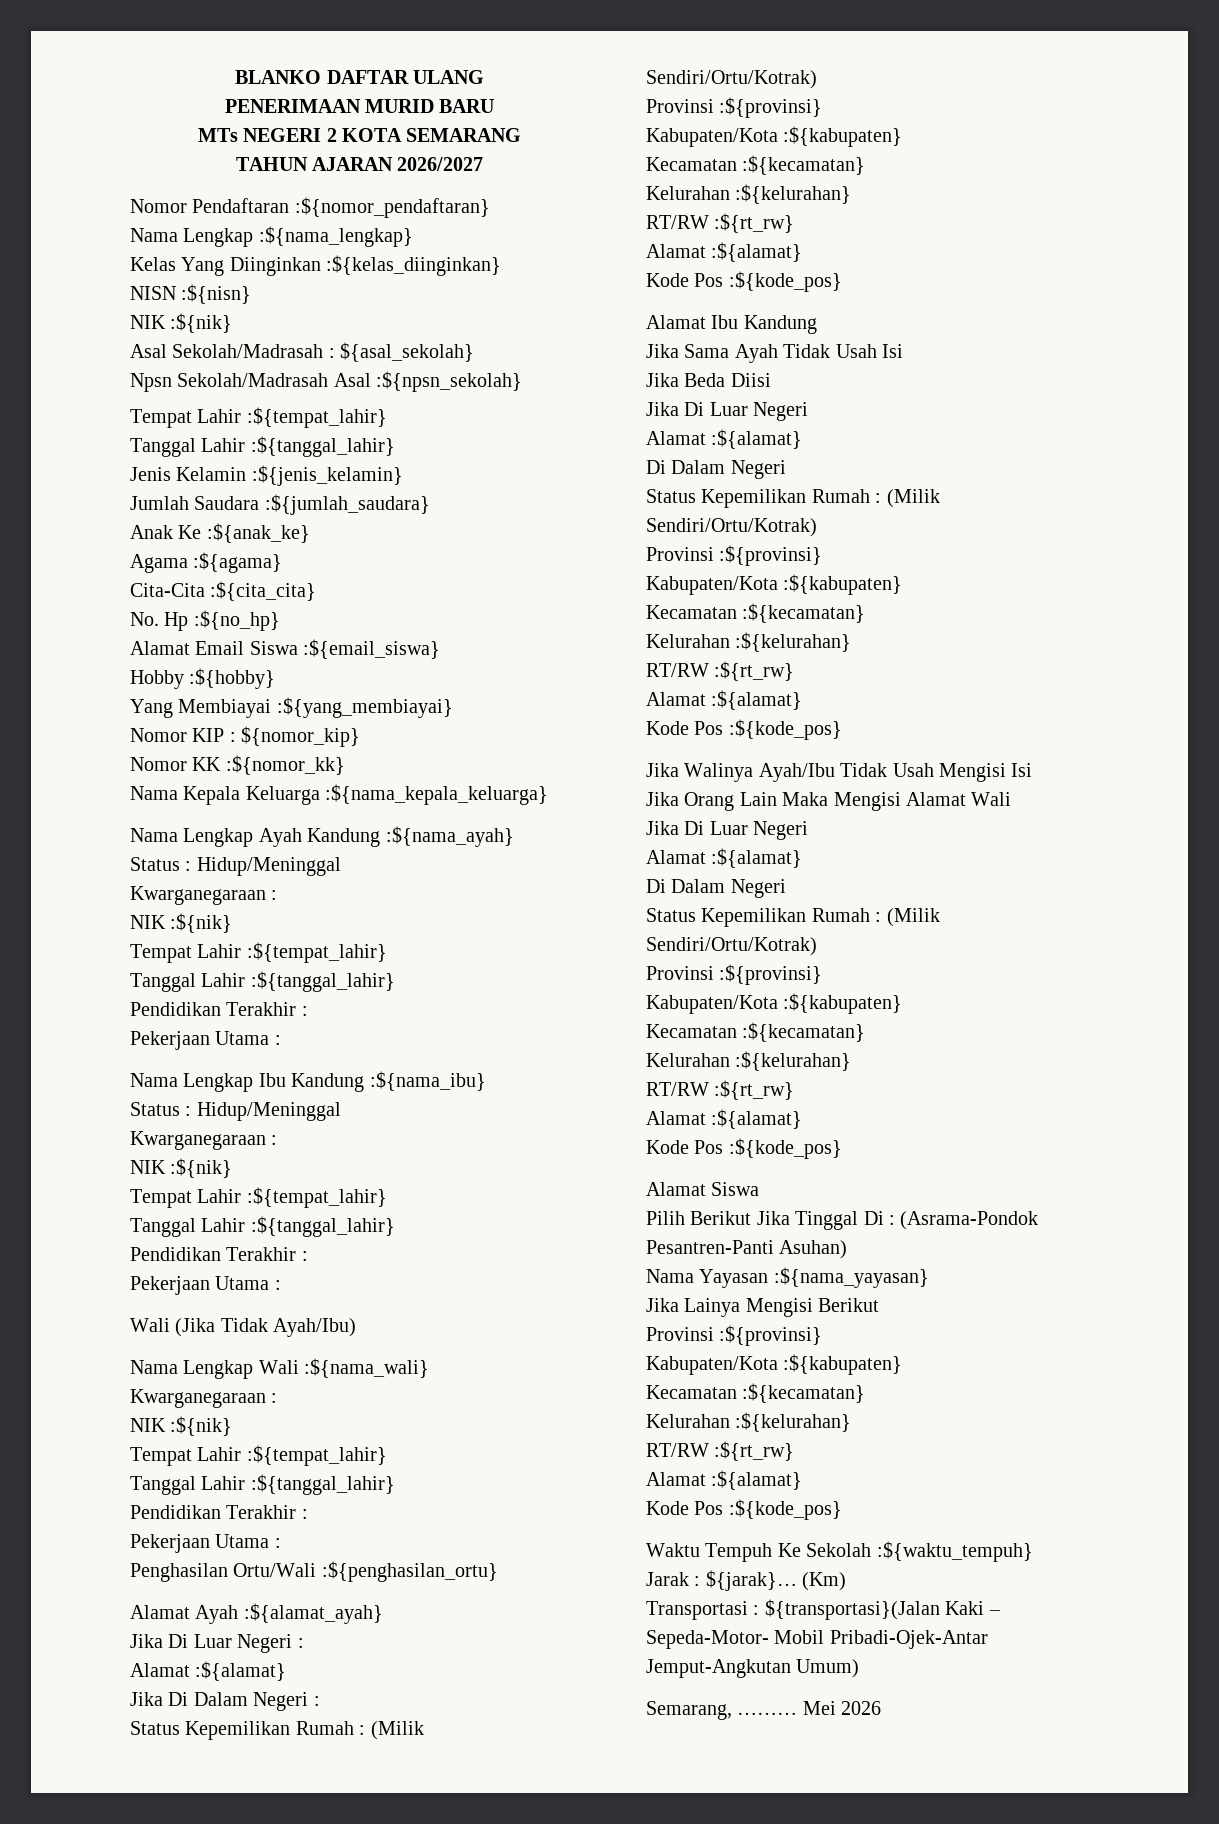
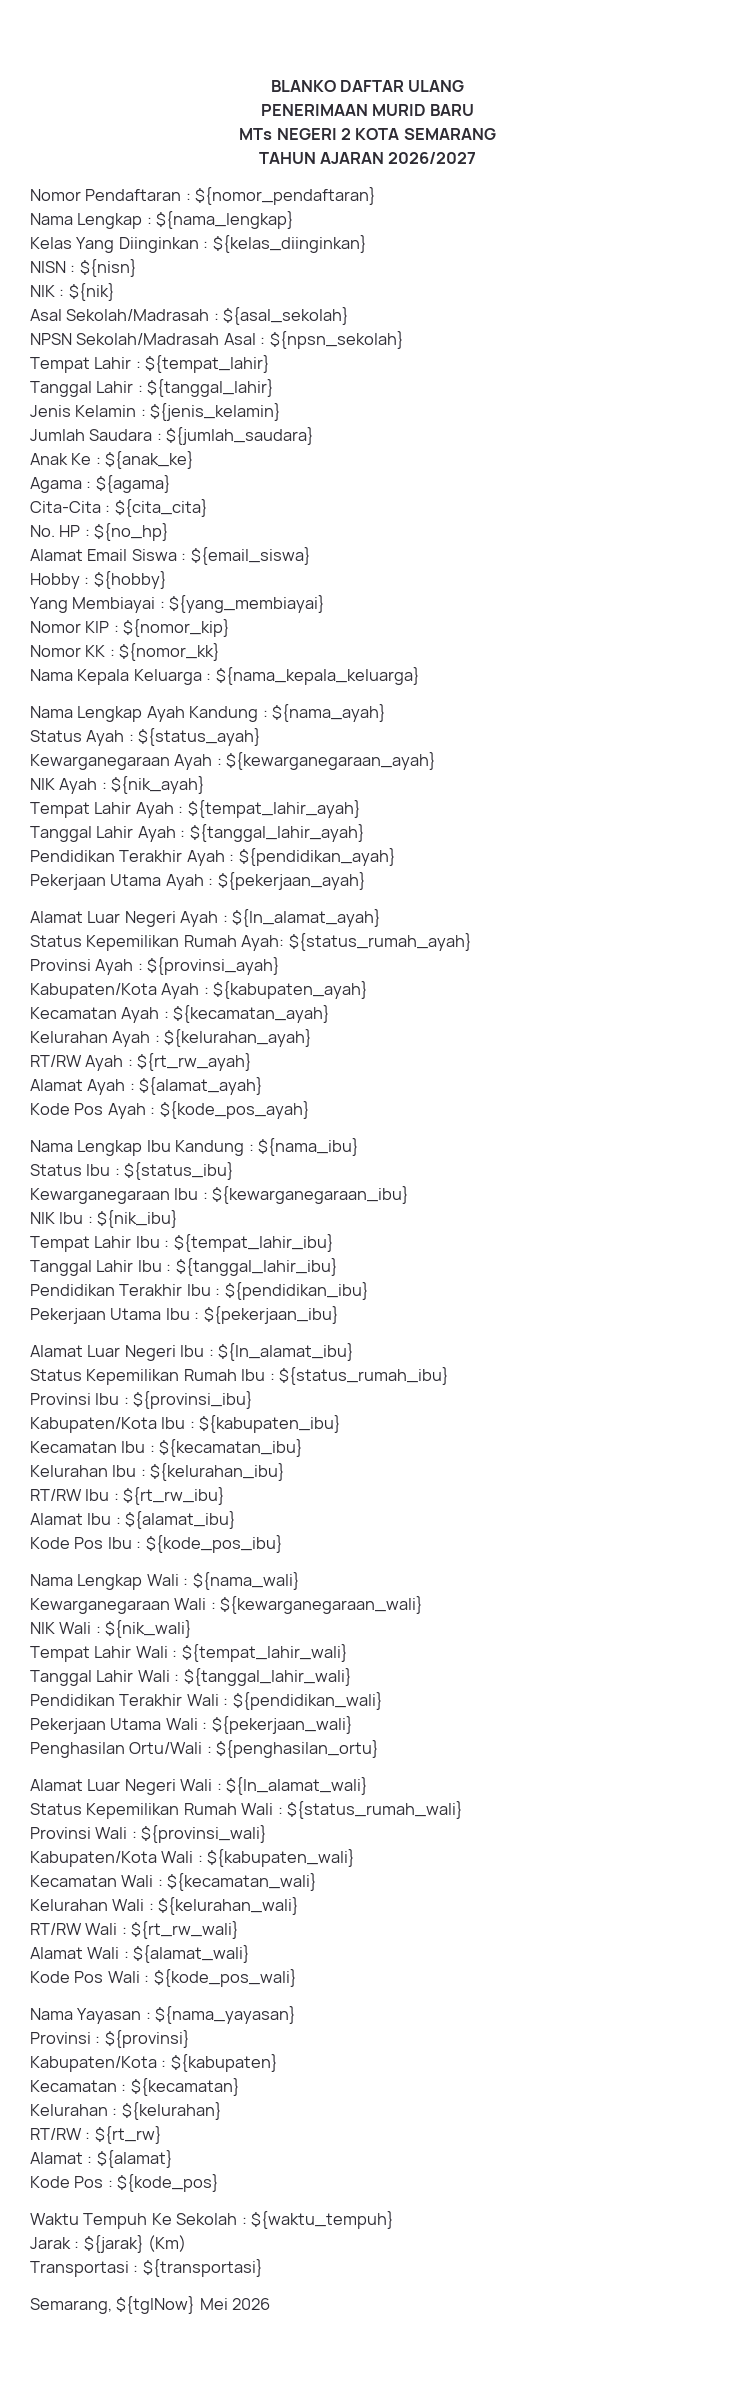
- Nomor Pendaftaran :${nomor_pendaftaran}
- Nama Lengkap :${nama_lengkap}
+ Nomor Pendaftaran : ${nomor_pendaftaran}
+ Nama Lengkap : ${nama_lengkap}
- Kelas Yang Diinginkan :${kelas_diinginkan}
+ Kelas Yang Diinginkan : ${kelas_diinginkan}
- NISN :${nisn}
- NIK :${nik}
+ NISN : ${nisn}
+ NIK : ${nik}
- Npsn Sekolah/Madrasah Asal :${npsn_sekolah}
- Tempat Lahir :${tempat_lahir}
- Tanggal Lahir :${tanggal_lahir}
+ NPSN Sekolah/Madrasah Asal : ${npsn_sekolah}
+ Tempat Lahir : ${tempat_lahir}
+ Tanggal Lahir : ${tanggal_lahir}
- Jenis Kelamin :${jenis_kelamin}
+ Jenis Kelamin : ${jenis_kelamin}
- Jumlah Saudara :${jumlah_saudara}
+ Jumlah Saudara : ${jumlah_saudara}
- Anak Ke :${anak_ke}
+ Anak Ke : ${anak_ke}
- Agama :${agama}
+ Agama : ${agama}
- Cita-Cita :${cita_cita}
+ Cita-Cita : ${cita_cita}
- No. Hp :${no_hp}
+ No. HP : ${no_hp}
- Alamat Email Siswa :${email_siswa}
+ Alamat Email Siswa : ${email_siswa}
- Hobby :${hobby}
+ Hobby : ${hobby}
- Yang Membiayai :${yang_membiayai}
+ Yang Membiayai : ${yang_membiayai}
- Nomor KK :${nomor_kk}
+ Nomor KK : ${nomor_kk}
- Nama Kepala Keluarga :${nama_kepala_keluarga}
+ Nama Kepala Keluarga : ${nama_kepala_keluarga}
- Nama Lengkap Ayah Kandung :${nama_ayah}
- Status : Hidup/Meninggal
- Kwarganegaraan :
- NIK :${nik}
- Tempat Lahir :${tempat_lahir}
- Tanggal Lahir :${tanggal_lahir}
- Pendidikan Terakhir :
- Pekerjaan Utama :
+ Nama Lengkap Ayah Kandung : ${nama_ayah}
+ Status Ayah : ${status_ayah}
+ Kewarganegaraan Ayah : ${kewarganegaraan_ayah}
+ NIK Ayah : ${nik_ayah}
+ Tempat Lahir Ayah : ${tempat_lahir_ayah}
+ Tanggal Lahir Ayah : ${tanggal_lahir_ayah}
+ Pendidikan Terakhir Ayah : ${pendidikan_ayah}
+ Pekerjaan Utama Ayah : ${pekerjaan_ayah}
+ Alamat Luar Negeri Ayah : ${ln_alamat_ayah}
+ Status Kepemilikan Rumah Ayah: ${status_rumah_ayah}
+ Provinsi Ayah : ${provinsi_ayah}
+ Kabupaten/Kota Ayah : ${kabupaten_ayah}
+ Kecamatan Ayah : ${kecamatan_ayah}
+ Kelurahan Ayah : ${kelurahan_ayah}
+ RT/RW Ayah : ${rt_rw_ayah}
+ Alamat Ayah : ${alamat_ayah}
+ Kode Pos Ayah : ${kode_pos_ayah}
- Nama Lengkap Ibu Kandung :${nama_ibu}
- Status : Hidup/Meninggal
- Kwarganegaraan :
- NIK :${nik}
- Tempat Lahir :${tempat_lahir}
- Tanggal Lahir :${tanggal_lahir}
- Pendidikan Terakhir :
- Pekerjaan Utama :
- Wali (Jika Tidak Ayah/Ibu)
+ Nama Lengkap Ibu Kandung : ${nama_ibu}
+ Status Ibu : ${status_ibu}
+ Kewarganegaraan Ibu : ${kewarganegaraan_ibu}
+ NIK Ibu : ${nik_ibu}
+ Tempat Lahir Ibu : ${tempat_lahir_ibu}
+ Tanggal Lahir Ibu : ${tanggal_lahir_ibu}
+ Pendidikan Terakhir Ibu : ${pendidikan_ibu}
+ Pekerjaan Utama Ibu : ${pekerjaan_ibu}
+ Alamat Luar Negeri Ibu : ${ln_alamat_ibu}
+ Status Kepemilikan Rumah Ibu : ${status_rumah_ibu}
+ Provinsi Ibu : ${provinsi_ibu}
+ Kabupaten/Kota Ibu : ${kabupaten_ibu}
+ Kecamatan Ibu : ${kecamatan_ibu}
+ Kelurahan Ibu : ${kelurahan_ibu}
+ RT/RW Ibu : ${rt_rw_ibu}
+ Alamat Ibu : ${alamat_ibu}
+ Kode Pos Ibu : ${kode_pos_ibu}
- Nama Lengkap Wali :${nama_wali}
- Kwarganegaraan :
- NIK :${nik}
- Tempat Lahir :${tempat_lahir}
- Tanggal Lahir :${tanggal_lahir}
- Pendidikan Terakhir :
- Pekerjaan Utama :
+ Nama Lengkap Wali : ${nama_wali}
+ Kewarganegaraan Wali : ${kewarganegaraan_wali}
+ NIK Wali : ${nik_wali}
+ Tempat Lahir Wali : ${tempat_lahir_wali}
+ Tanggal Lahir Wali : ${tanggal_lahir_wali}
+ Pendidikan Terakhir Wali : ${pendidikan_wali}
+ Pekerjaan Utama Wali : ${pekerjaan_wali}
- Penghasilan Ortu/Wali :${penghasilan_ortu}
- Alamat Ayah :${alamat_ayah}
- Jika Di Luar Negeri :
- Alamat :${alamat}
- Jika Di Dalam Negeri :
- Status Kepemilikan Rumah : (Milik Sendiri/Ortu/Kotrak)
- Provinsi :${provinsi}
- Kabupaten/Kota :${kabupaten}
- Kecamatan :${kecamatan}
- Kelurahan :${kelurahan}
- RT/RW :${rt_rw}
- Alamat :${alamat}
- Kode Pos :${kode_pos}
- Alamat Ibu Kandung
- Jika Sama Ayah Tidak Usah Isi
- Jika Beda Diisi
- Jika Di Luar Negeri
- Alamat :${alamat}
- Di Dalam Negeri
- Status Kepemilikan Rumah : (Milik Sendiri/Ortu/Kotrak)
- Provinsi :${provinsi}
- Kabupaten/Kota :${kabupaten}
- Kecamatan :${kecamatan}
- Kelurahan :${kelurahan}
- RT/RW :${rt_rw}
- Alamat :${alamat}
- Kode Pos :${kode_pos}
- Jika Walinya Ayah/Ibu Tidak Usah Mengisi Isi
- Jika Orang Lain Maka Mengisi Alamat Wali
- Jika Di Luar Negeri
- Alamat :${alamat}
- Di Dalam Negeri
- Status Kepemilikan Rumah : (Milik Sendiri/Ortu/Kotrak)
- Provinsi :${provinsi}
- Kabupaten/Kota :${kabupaten}
- Kecamatan :${kecamatan}
- Kelurahan :${kelurahan}
- RT/RW :${rt_rw}
- Alamat :${alamat}
- Kode Pos :${kode_pos}
- Alamat Siswa
- Pilih Berikut Jika Tinggal Di : (Asrama-Pondok Pesantren-Panti Asuhan)
- Nama Yayasan :${nama_yayasan}
- Jika Lainya Mengisi Berikut
- Provinsi :${provinsi}
- Kabupaten/Kota :${kabupaten}
- Kecamatan :${kecamatan}
- Kelurahan :${kelurahan}
- RT/RW :${rt_rw}
- Alamat :${alamat}
- Kode Pos :${kode_pos}
+ Penghasilan Ortu/Wali : ${penghasilan_ortu}
+ Alamat Luar Negeri Wali : ${ln_alamat_wali}
+ Status Kepemilikan Rumah Wali : ${status_rumah_wali}
+ Provinsi Wali : ${provinsi_wali}
+ Kabupaten/Kota Wali : ${kabupaten_wali}
+ Kecamatan Wali : ${kecamatan_wali}
+ Kelurahan Wali : ${kelurahan_wali}
+ RT/RW Wali : ${rt_rw_wali}
+ Alamat Wali : ${alamat_wali}
+ Kode Pos Wali : ${kode_pos_wali}
+ Nama Yayasan : ${nama_yayasan}
+ Provinsi : ${provinsi}
+ Kabupaten/Kota : ${kabupaten}
+ Kecamatan : ${kecamatan}
+ Kelurahan : ${kelurahan}
+ RT/RW : ${rt_rw}
+ Alamat : ${alamat}
+ Kode Pos : ${kode_pos}
- Waktu Tempuh Ke Sekolah :${waktu_tempuh}
+ Waktu Tempuh Ke Sekolah : ${waktu_tempuh}
- Jarak : ${jarak}… (Km)
+ Jarak : ${jarak} (Km)
- Transportasi : ${transportasi}(Jalan Kaki – Sepeda-Motor- Mobil Pribadi-Ojek-Antar Jemput-Angkutan Umum)
+ Transportasi : ${transportasi}
- Semarang, ……… Mei 2026
+ Semarang, ${tglNow} Mei 2026

